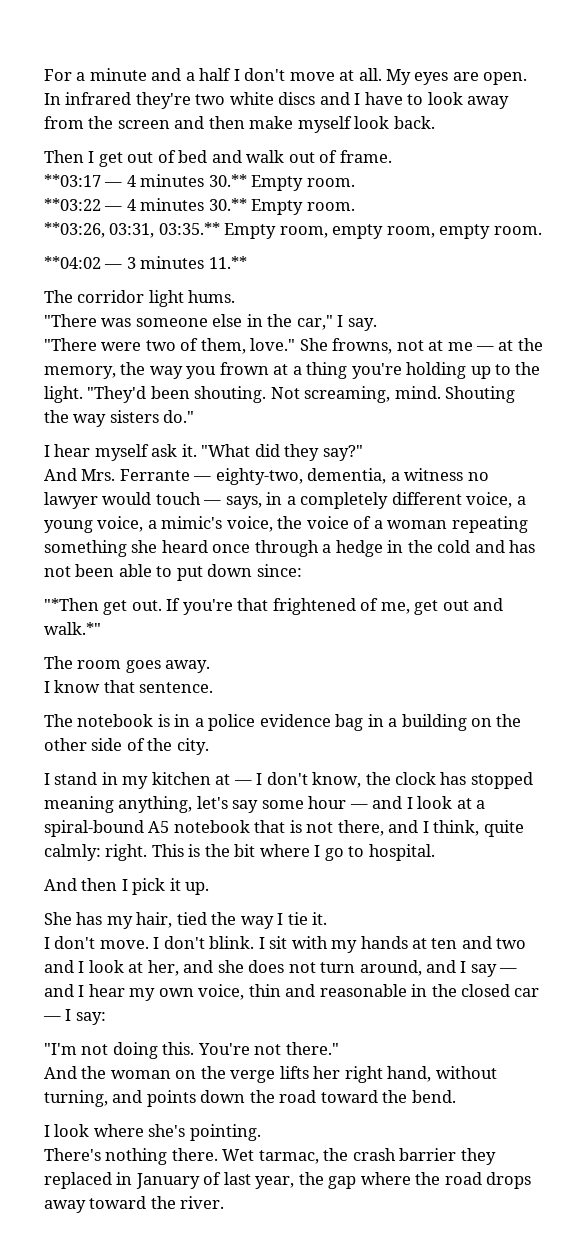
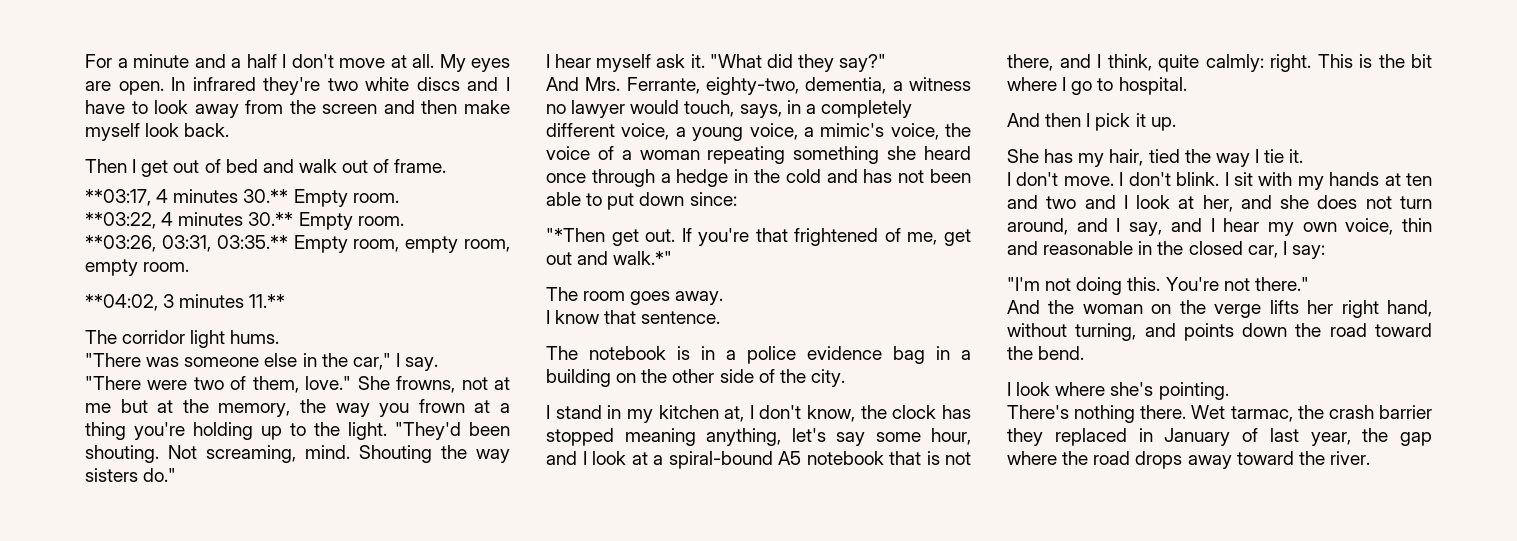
- **03:17 — 4 minutes 30.** Empty room.
- **03:22 — 4 minutes 30.** Empty room.
+ **03:17, 4 minutes 30.** Empty room.
+ **03:22, 4 minutes 30.** Empty room.
- **04:02 — 3 minutes 11.**
+ **04:02, 3 minutes 11.**
- She frowns, not at me — at the memory, the way you frown at a thing you're holding up to the light.
+ She frowns, not at me but at the memory, the way you frown at a thing you're holding up to the light.
- And Mrs. Ferrante — eighty-two, dementia, a witness no lawyer would touch — says, in a completely different voice, a young voice, a mimic's voice, the voice of a woman repeating something she heard once through a hedge in the cold and has not been able to put down since:
+ And Mrs. Ferrante, eighty-two, dementia, a witness no lawyer would touch, says, in a completely different voice, a young voice, a mimic's voice, the voice of a woman repeating something she heard once through a hedge in the cold and has not been able to put down since:
- I stand in my kitchen at — I don't know, the clock has stopped meaning anything, let's say some hour — and I look at a spiral-bound A5 notebook that is not there, and I think, quite calmly: right.
+ I stand in my kitchen at, I don't know, the clock has stopped meaning anything, let's say some hour, and I look at a spiral-bound A5 notebook that is not there, and I think, quite calmly: right.
- I sit with my hands at ten and two and I look at her, and she does not turn around, and I say — and I hear my own voice, thin and reasonable in the closed car — I say:
+ I sit with my hands at ten and two and I look at her, and she does not turn around, and I say, and I hear my own voice, thin and reasonable in the closed car, I say:

